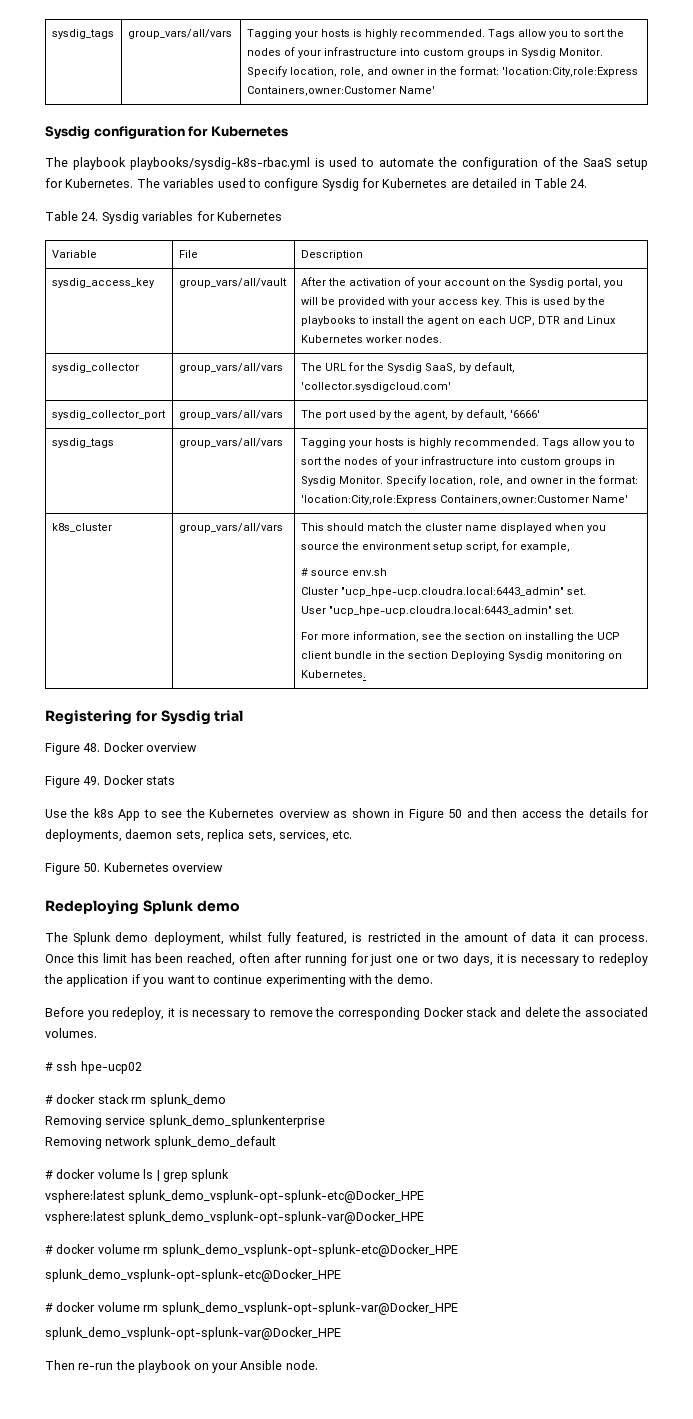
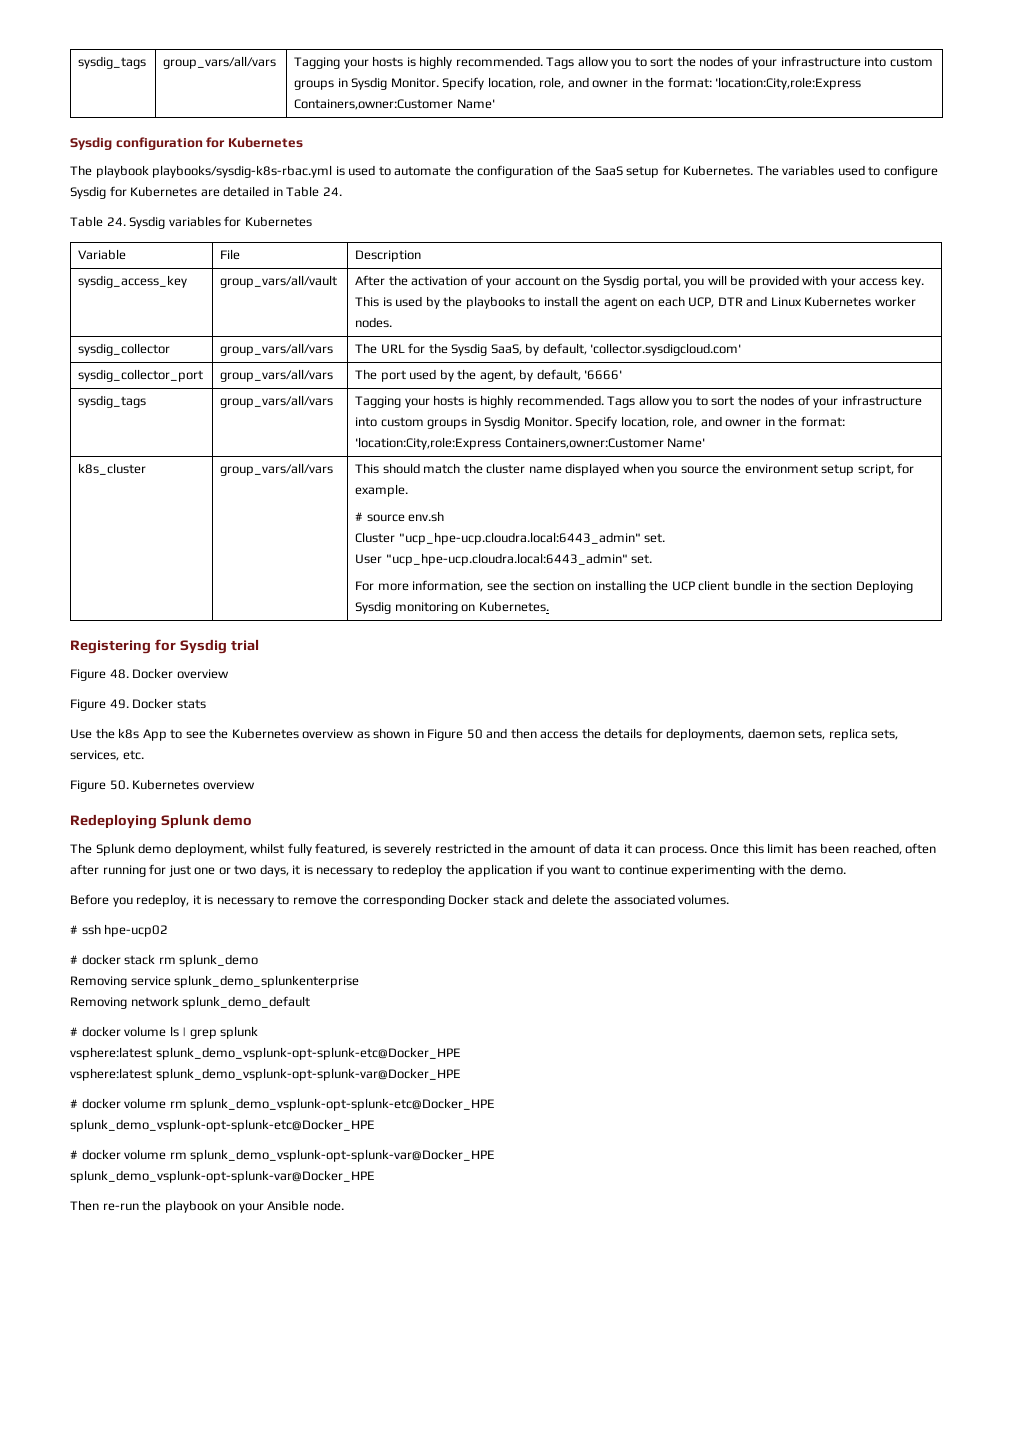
- This should match the cluster name displayed when you source the environment setup script, for example,
+ This should match the cluster name displayed when you source the environment setup script, for example.
- The Splunk demo deployment, whilst fully featured, is restricted in the amount of data it can process.
+ The Splunk demo deployment, whilst fully featured, is severely restricted in the amount of data it can process.

